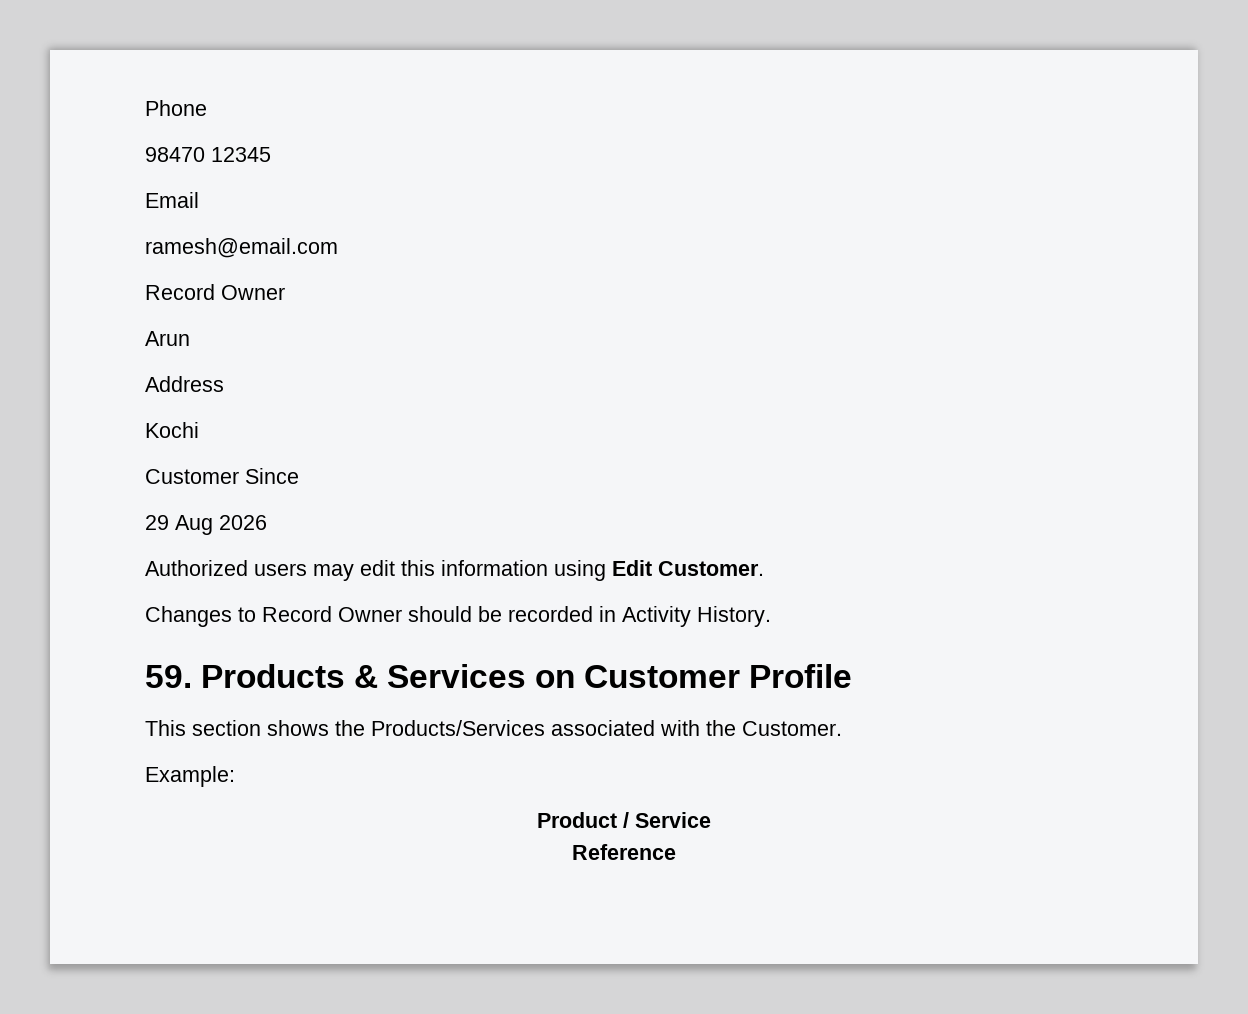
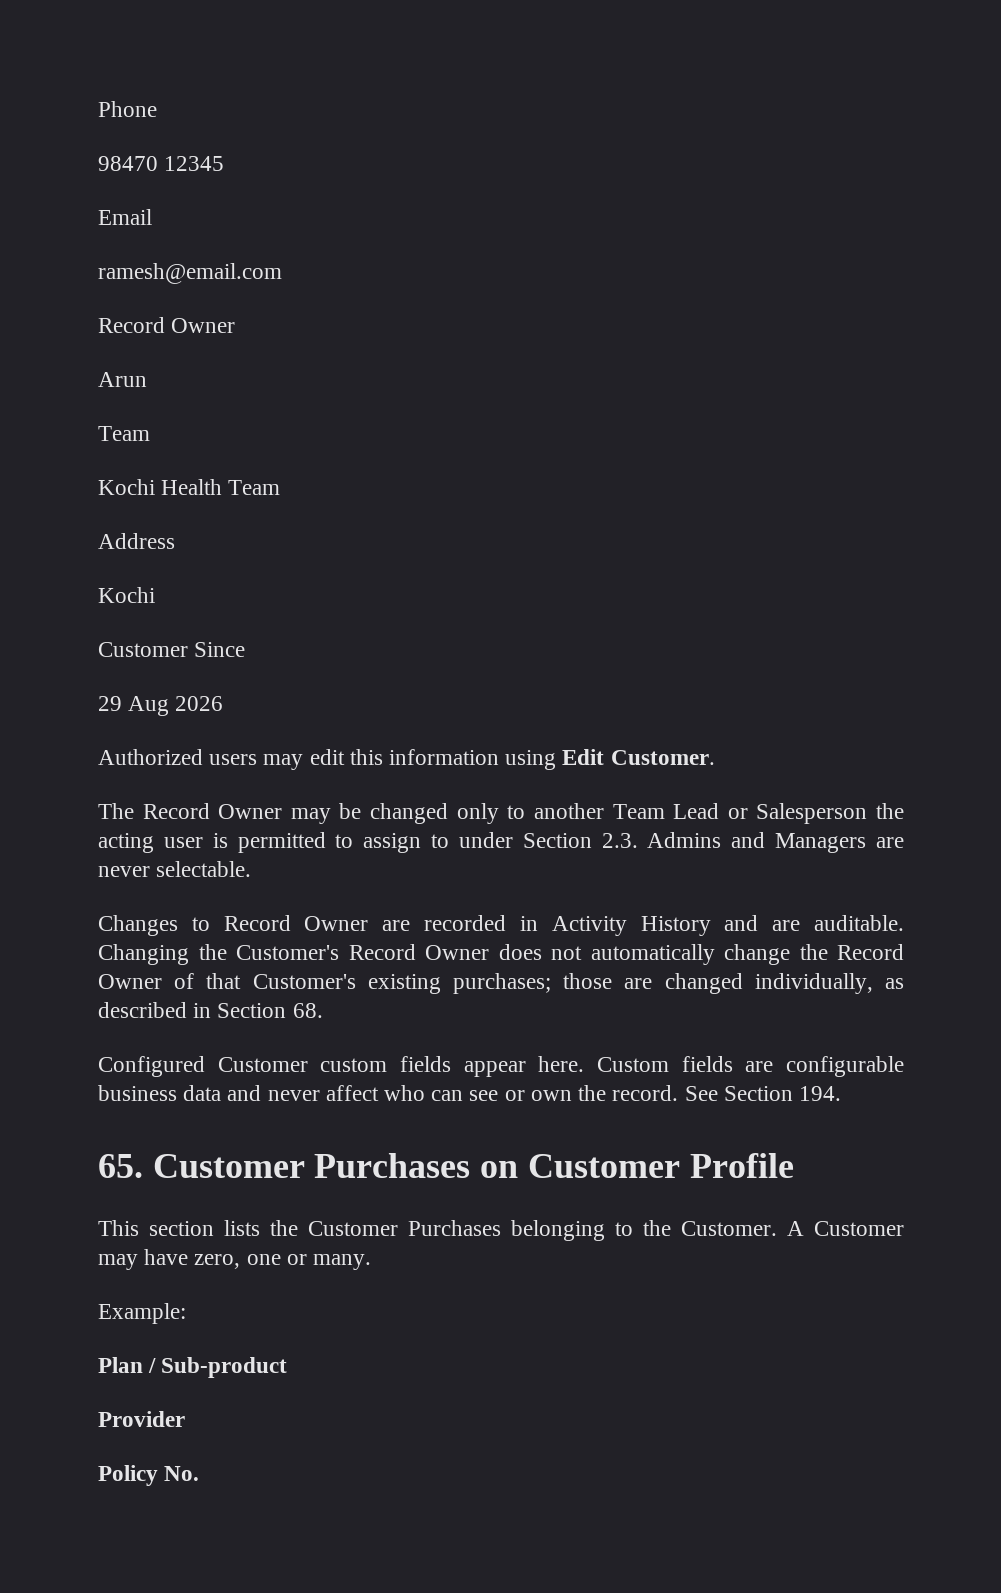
  Arun
+ Team
+ Kochi Health Team
+ The Record Owner may be changed only to another Team Lead or Salesperson the acting user is permitted to assign to under Section 2.3. Admins and Managers are never selectable.
- Changes to Record Owner should be recorded in Activity History.
- 59. Products & Services on Customer Profile
+ Changes to Record Owner are recorded in Activity History and are auditable. Changing the Customer's Record Owner does not automatically change the Record Owner of that Customer's existing purchases; those are changed individually, as described in Section 68.
+ Configured Customer custom fields appear here. Custom fields are configurable business data and never affect who can see or own the record. See Section 194.
+ 65. Customer Purchases on Customer Profile
- This section shows the Products/Services associated with the Customer.
+ This section lists the Customer Purchases belonging to the Customer. A Customer may have zero, one or many.
  Example:
- Product / Service
- Reference
+ Plan / Sub-product
+ Provider
+ Policy No.

